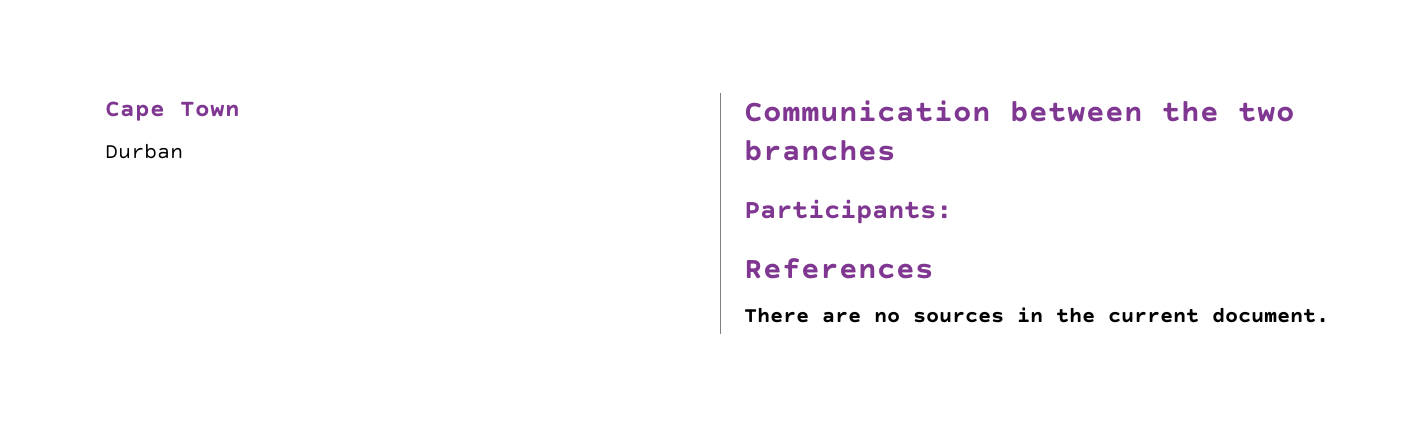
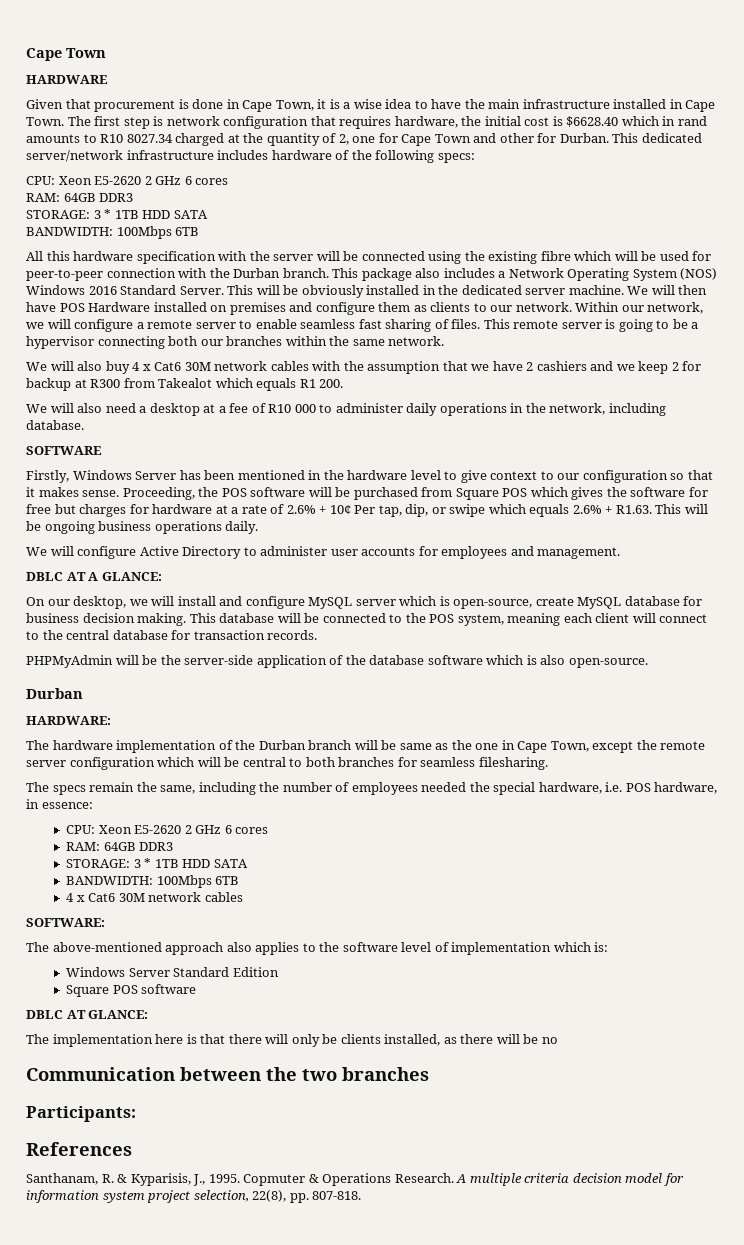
+ HARDWARE
+ Given that procurement is done in Cape Town, it is a wise idea to have the main infrastructure installed in Cape Town. The first step is network configuration that requires hardware, the initial cost is $6628.40 which in rand amounts to R10 8027.34 charged at the quantity of 2, one for Cape Town and other for Durban. This dedicated server/network infrastructure includes hardware of the following specs:
+ CPU: Xeon E5-2620 2 GHz 6 cores
+ RAM: 64GB DDR3
+ STORAGE: 3 * 1TB HDD SATA
+ BANDWIDTH: 100Mbps 6TB
+ All this hardware specification with the server will be connected using the existing fibre which will be used for peer-to-peer connection with the Durban branch. This package also includes a Network Operating System (NOS) Windows 2016 Standard Server. This will be obviously installed in the dedicated server machine. We will then have POS Hardware installed on premises and configure them as clients to our network. Within our network, we will configure a remote server to enable seamless fast sharing of files. This remote server is going to be a hypervisor connecting both our branches within the same network.
+ We will also buy 4 x Cat6 30M network cables with the assumption that we have 2 cashiers and we keep 2 for backup at R300 from Takealot which equals R1 200.
+ We will also need a desktop at a fee of R10 000 to administer daily operations in the network, including database.
+ SOFTWARE
+ Firstly, Windows Server has been mentioned in the hardware level to give context to our configuration so that it makes sense. Proceeding, the POS software will be purchased from Square POS which gives the software for free but charges for hardware at a rate of 2.6% + 10¢ Per tap, dip, or swipe which equals 2.6% + R1.63. This will be ongoing business operations daily.
+ We will configure Active Directory to administer user accounts for employees and management.
+ DBLC AT A GLANCE:
+ On our desktop, we will install and configure MySQL server which is open-source, create MySQL database for business decision making. This database will be connected to the POS system, meaning each client will connect to the central database for transaction records.
+ PHPMyAdmin will be the server-side application of the database software which is also open-source.
  Durban
+ HARDWARE:
+ The hardware implementation of the Durban branch will be same as the one in Cape Town, except the remote server configuration which will be central to both branches for seamless filesharing.
+ The specs remain the same, including the number of employees needed the special hardware, i.e. POS hardware, in essence:
+ CPU: Xeon E5-2620 2 GHz 6 cores
+ RAM: 64GB DDR3
+ STORAGE: 3 * 1TB HDD SATA
+ BANDWIDTH: 100Mbps 6TB
+ 4 x Cat6 30M network cables
+ SOFTWARE:
+ The above-mentioned approach also applies to the software level of implementation which is:
+ Windows Server Standard Edition
+ Square POS software
+ DBLC AT GLANCE:
+ The implementation here is that there will only be clients installed, as there will be no
- There are no sources in the current document.
+ Santhanam, R. & Kyparisis, J., 1995. Copmuter & Operations Research. A multiple criteria decision model for information system project selection, 22(8), pp. 807-818.

